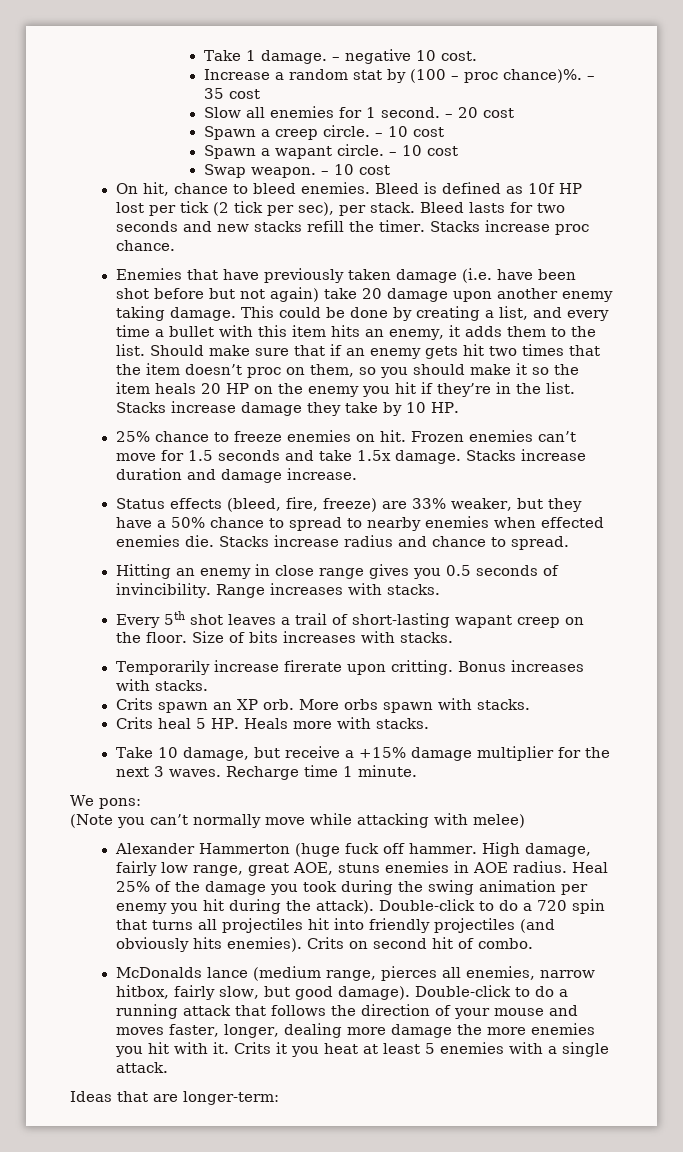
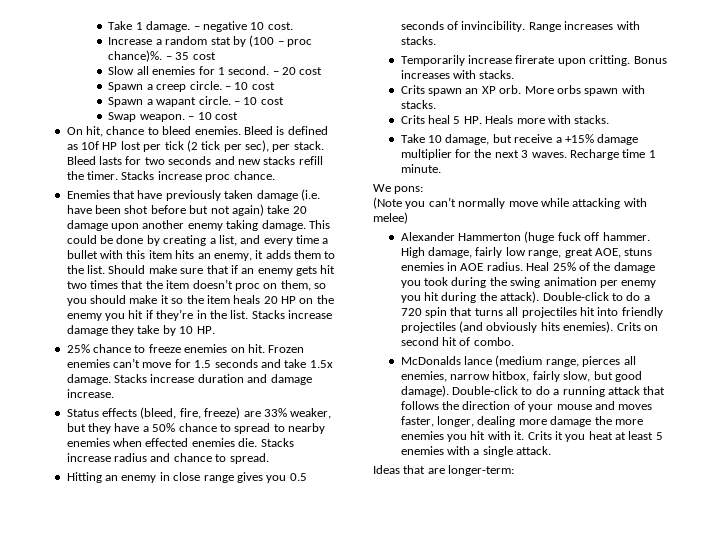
- Every 5th shot leaves a trail of short-lasting wapant creep on the floor. Size of bits increases with stacks.

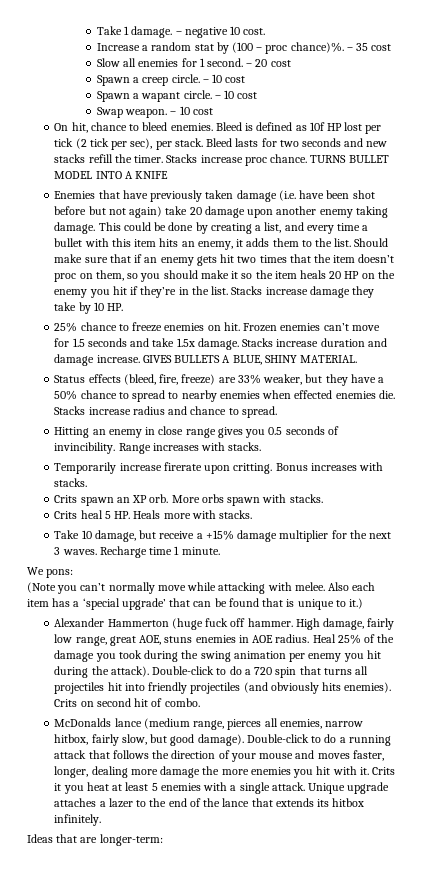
+ TURNS BULLET MODEL INTO A KNIFE
+ GIVES BULLETS A BLUE, SHINY MATERIAL.
- (Note you can’t normally move while attacking with melee)
+ (Note you can’t normally move while attacking with melee. Also each item has a ‘special upgrade’ that can be found that is unique to it.)
+ Unique upgrade attaches a lazer to the end of the lance that extends its hitbox infinitely.

